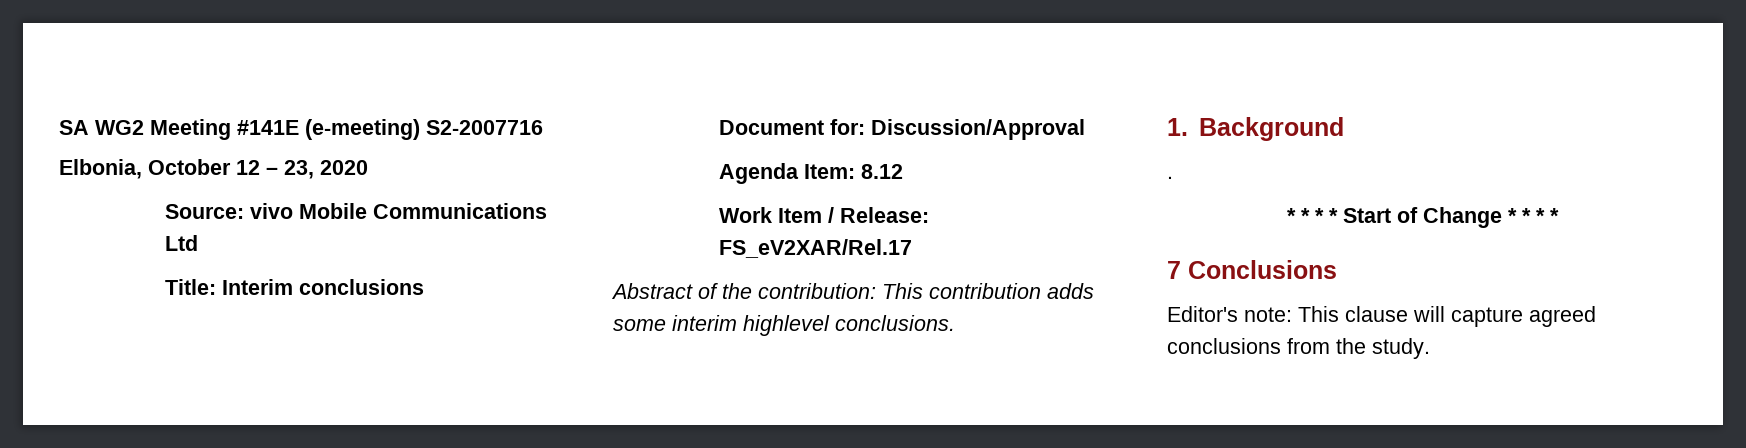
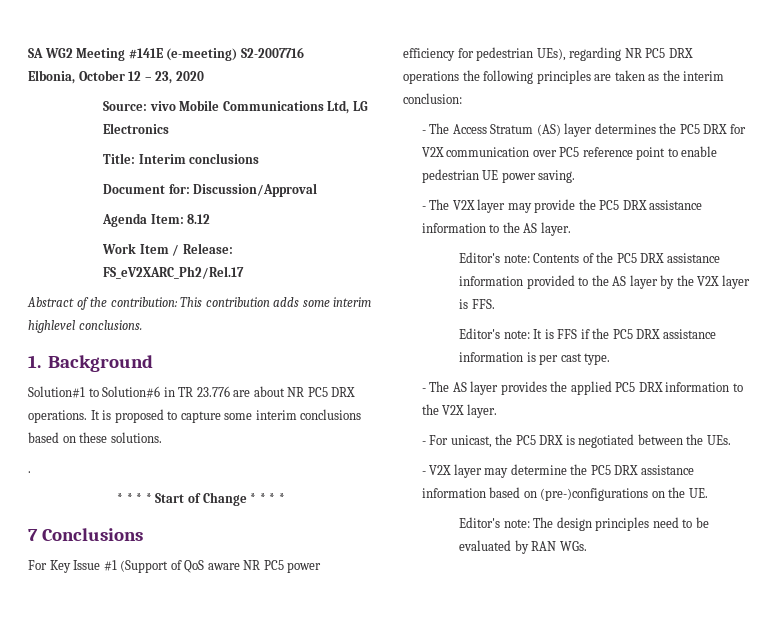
- Source: vivo Mobile Communications Ltd
+ Source: vivo Mobile Communications Ltd, LG Electronics
- Work Item / Release: FS_eV2XAR/Rel.17
+ Work Item / Release: FS_eV2XARC_Ph2/Rel.17
+ Solution#1 to Solution#6 in TR 23.776 are about NR PC5 DRX operations. It is proposed to capture some interim conclusions based on these solutions.
- Editor's note: This clause will capture agreed conclusions from the study.
+ For Key Issue #1 (Support of QoS aware NR PC5 power efficiency for pedestrian UEs), regarding NR PC5 DRX operations the following principles are taken as the interim conclusion:
+ - The Access Stratum (AS) layer determines the PC5 DRX for V2X communication over PC5 reference point to enable pedestrian UE power saving.
+ - The V2X layer may provide the PC5 DRX assistance information to the AS layer.
+ Editor's note: Contents of the PC5 DRX assistance information provided to the AS layer by the V2X layer is FFS.
+ Editor's note: It is FFS if the PC5 DRX assistance information is per cast type.
+ - The AS layer provides the applied PC5 DRX information to the V2X layer.
+ - For unicast, the PC5 DRX is negotiated between the UEs.
+ - V2X layer may determine the PC5 DRX assistance information based on (pre-)configurations on the UE.
+ Editor's note: The design principles need to be evaluated by RAN WGs.

